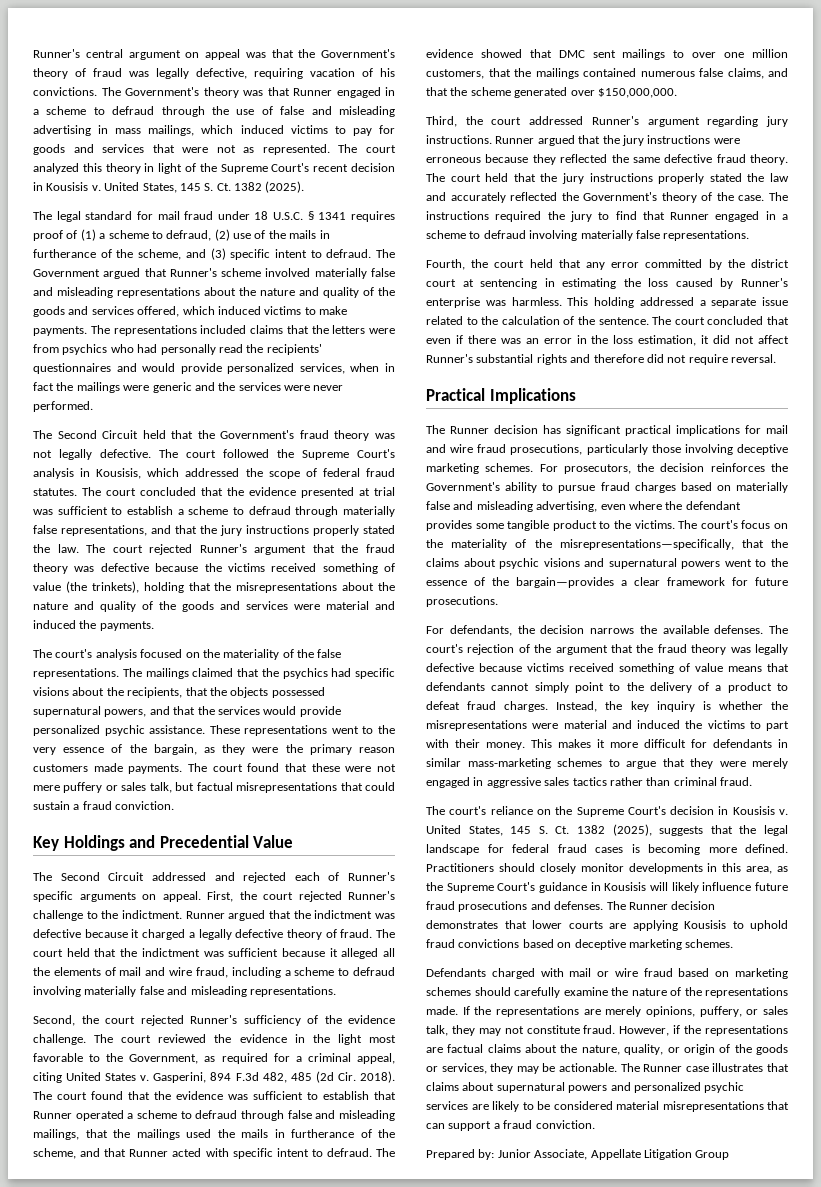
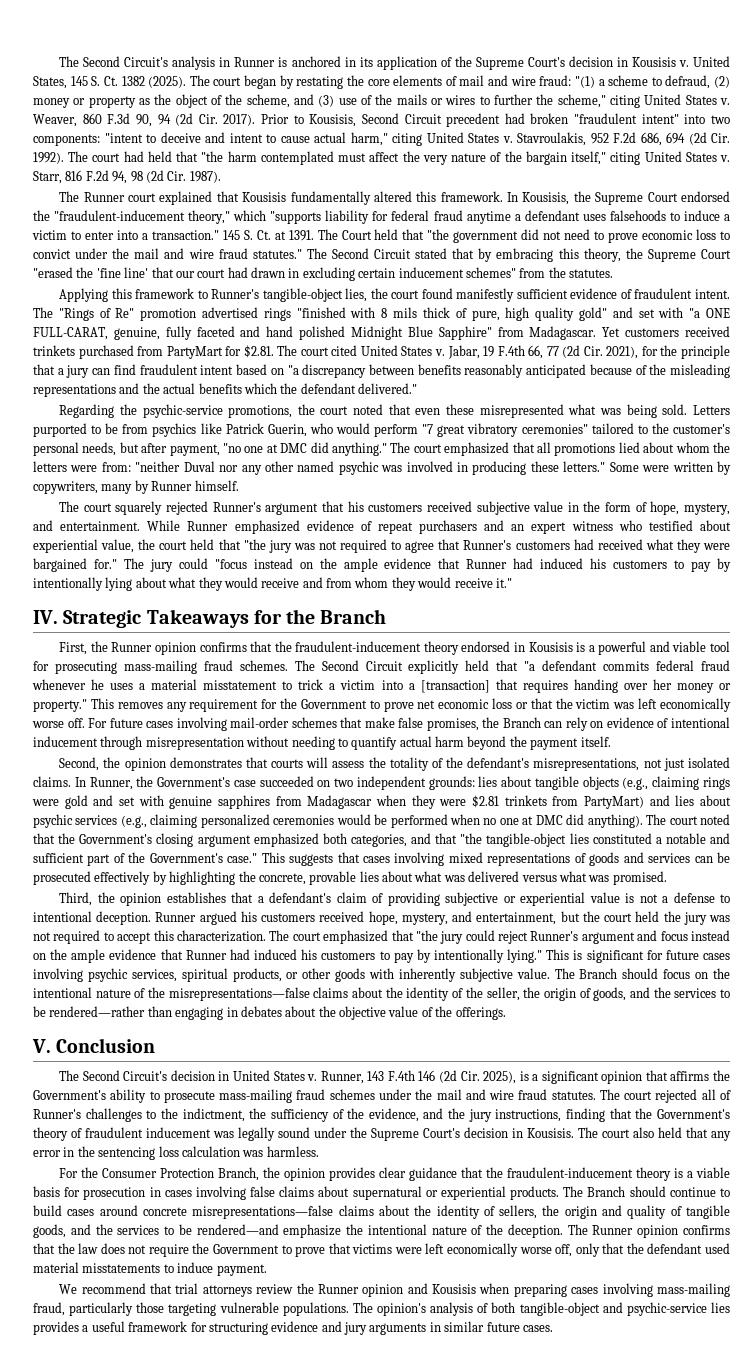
- Runner's central argument on appeal was that the Government's theory of fraud was legally defective, requiring vacation of his convictions. The Government's theory was that Runner engaged in a scheme to defraud through the use of false and misleading advertising in mass mailings, which induced victims to pay for goods and services that were not as represented. The court analyzed this theory in light of the Supreme Court's recent decision in Kousisis v. United States, 145 S. Ct. 1382 (2025).
- The legal standard for mail fraud under 18 U.S.C. § 1341 requires proof of (1) a scheme to defraud, (2) use of the mails in furtherance of the scheme, and (3) specific intent to defraud. The Government argued that Runner's scheme involved materially false and misleading representations about the nature and quality of the goods and services offered, which induced victims to make payments. The representations included claims that the letters were from psychics who had personally read the recipients' questionnaires and would provide personalized services, when in fact the mailings were generic and the services were never performed.
- The Second Circuit held that the Government's fraud theory was not legally defective. The court followed the Supreme Court's analysis in Kousisis, which addressed the scope of federal fraud statutes. The court concluded that the evidence presented at trial was sufficient to establish a scheme to defraud through materially false representations, and that the jury instructions properly stated the law. The court rejected Runner's argument that the fraud theory was defective because the victims received something of value (the trinkets), holding that the misrepresentations about the nature and quality of the goods and services were material and induced the payments.
- The court's analysis focused on the materiality of the false representations. The mailings claimed that the psychics had specific visions about the recipients, that the objects possessed supernatural powers, and that the services would provide personalized psychic assistance. These representations went to the very essence of the bargain, as they were the primary reason customers made payments. The court found that these were not mere puffery or sales talk, but factual misrepresentations that could sustain a fraud conviction.
- Key Holdings and Precedential Value
- The Second Circuit addressed and rejected each of Runner's specific arguments on appeal. First, the court rejected Runner's challenge to the indictment. Runner argued that the indictment was defective because it charged a legally defective theory of fraud. The court held that the indictment was sufficient because it alleged all the elements of mail and wire fraud, including a scheme to defraud involving materially false and misleading representations.
- Second, the court rejected Runner's sufficiency of the evidence challenge. The court reviewed the evidence in the light most favorable to the Government, as required for a criminal appeal, citing United States v. Gasperini, 894 F.3d 482, 485 (2d Cir. 2018). The court found that the evidence was sufficient to establish that Runner operated a scheme to defraud through false and misleading mailings, that the mailings used the mails in furtherance of the scheme, and that Runner acted with specific intent to defraud. The evidence showed that DMC sent mailings to over one million customers, that the mailings contained numerous false claims, and that the scheme generated over $150,000,000.
- Third, the court addressed Runner's argument regarding jury instructions. Runner argued that the jury instructions were erroneous because they reflected the same defective fraud theory. The court held that the jury instructions properly stated the law and accurately reflected the Government's theory of the case. The instructions required the jury to find that Runner engaged in a scheme to defraud involving materially false representations.
- Fourth, the court held that any error committed by the district court at sentencing in estimating the loss caused by Runner's enterprise was harmless. This holding addressed a separate issue related to the calculation of the sentence. The court concluded that even if there was an error in the loss estimation, it did not affect Runner's substantial rights and therefore did not require reversal.
- Practical Implications
- The Runner decision has significant practical implications for mail and wire fraud prosecutions, particularly those involving deceptive marketing schemes. For prosecutors, the decision reinforces the Government's ability to pursue fraud charges based on materially false and misleading advertising, even where the defendant provides some tangible product to the victims. The court's focus on the materiality of the misrepresentations—specifically, that the claims about psychic visions and supernatural powers went to the essence of the bargain—provides a clear framework for future prosecutions.
- For defendants, the decision narrows the available defenses. The court's rejection of the argument that the fraud theory was legally defective because victims received something of value means that defendants cannot simply point to the delivery of a product to defeat fraud charges. Instead, the key inquiry is whether the misrepresentations were material and induced the victims to part with their money. This makes it more difficult for defendants in similar mass-marketing schemes to argue that they were merely engaged in aggressive sales tactics rather than criminal fraud.
- The court's reliance on the Supreme Court's decision in Kousisis v.
+ The Second Circuit's analysis in Runner is anchored in its application of the Supreme Court's decision in Kousisis v.
- United States, 145 S. Ct. 1382 (2025), suggests that the legal landscape for federal fraud cases is becoming more defined. Practitioners should closely monitor developments in this area, as the Supreme Court's guidance in Kousisis will likely influence future fraud prosecutions and defenses. The Runner decision demonstrates that lower courts are applying Kousisis to uphold fraud convictions based on deceptive marketing schemes.
- Defendants charged with mail or wire fraud based on marketing schemes should carefully examine the nature of the representations made. If the representations are merely opinions, puffery, or sales talk, they may not constitute fraud. However, if the representations are factual claims about the nature, quality, or origin of the goods or services, they may be actionable. The Runner case illustrates that claims about supernatural powers and personalized psychic services are likely to be considered material misrepresentations that can support a fraud conviction.
- Prepared by: Junior Associate, Appellate Litigation Group
+ United States, 145 S. Ct. 1382 (2025). The court began by restating the core elements of mail and wire fraud: "(1) a scheme to defraud, (2) money or property as the object of the scheme, and (3) use of the mails or wires to further the scheme," citing United States v. Weaver, 860 F.3d 90, 94 (2d Cir. 2017). Prior to Kousisis, Second Circuit precedent had broken "fraudulent intent" into two components: "intent to deceive and intent to cause actual harm," citing United States v. Stavroulakis, 952 F.2d 686, 694 (2d Cir. 1992). The court had held that "the harm contemplated must affect the very nature of the bargain itself," citing United States v. Starr, 816 F.2d 94, 98 (2d Cir. 1987).
+ The Runner court explained that Kousisis fundamentally altered this framework. In Kousisis, the Supreme Court endorsed the "fraudulent-inducement theory," which "supports liability for federal fraud anytime a defendant uses falsehoods to induce a victim to enter into a transaction." 145 S. Ct. at 1391. The Court held that "the government did not need to prove economic loss to convict under the mail and wire fraud statutes." The Second Circuit stated that by embracing this theory, the Supreme Court "erased the 'fine line' that our court had drawn in excluding certain inducement schemes" from the statutes.
+ Applying this framework to Runner's tangible-object lies, the court found manifestly sufficient evidence of fraudulent intent. The "Rings of Re" promotion advertised rings "finished with 8 mils thick of pure, high quality gold" and set with "a ONE FULL-CARAT, genuine, fully faceted and hand polished Midnight Blue Sapphire" from Madagascar. Yet customers received trinkets purchased from PartyMart for $2.81. The court cited United States v. Jabar, 19 F.4th 66, 77 (2d Cir. 2021), for the principle that a jury can find fraudulent intent based on "a discrepancy between benefits reasonably anticipated because of the misleading representations and the actual benefits which the defendant delivered."
+ Regarding the psychic-service promotions, the court noted that even these misrepresented what was being sold. Letters purported to be from psychics like Patrick Guerin, who would perform "7 great vibratory ceremonies" tailored to the customer's personal needs, but after payment, "no one at DMC did anything." The court emphasized that all promotions lied about whom the letters were from: "neither Duval nor any other named psychic was involved in producing these letters." Some were written by copywriters, many by Runner himself.
+ The court squarely rejected Runner's argument that his customers received subjective value in the form of hope, mystery, and entertainment. While Runner emphasized evidence of repeat purchasers and an expert witness who testified about experiential value, the court held that "the jury was not required to agree that Runner's customers had received what they were bargained for." The jury could "focus instead on the ample evidence that Runner had induced his customers to pay by intentionally lying about what they would receive and from whom they would receive it."
+ IV. Strategic Takeaways for the Branch
+ First, the Runner opinion confirms that the fraudulent-inducement theory endorsed in Kousisis is a powerful and viable tool for prosecuting mass-mailing fraud schemes. The Second Circuit explicitly held that "a defendant commits federal fraud whenever he uses a material misstatement to trick a victim into a [transaction] that requires handing over her money or property." This removes any requirement for the Government to prove net economic loss or that the victim was left economically worse off. For future cases involving mail-order schemes that make false promises, the Branch can rely on evidence of intentional inducement through misrepresentation without needing to quantify actual harm beyond the payment itself.
+ Second, the opinion demonstrates that courts will assess the totality of the defendant's misrepresentations, not just isolated claims. In Runner, the Government's case succeeded on two independent grounds: lies about tangible objects (e.g., claiming rings were gold and set with genuine sapphires from Madagascar when they were $2.81 trinkets from PartyMart) and lies about psychic services (e.g., claiming personalized ceremonies would be performed when no one at DMC did anything). The court noted that the Government's closing argument emphasized both categories, and that "the tangible-object lies constituted a notable and sufficient part of the Government's case." This suggests that cases involving mixed representations of goods and services can be prosecuted effectively by highlighting the concrete, provable lies about what was delivered versus what was promised.
+ Third, the opinion establishes that a defendant's claim of providing subjective or experiential value is not a defense to intentional deception. Runner argued his customers received hope, mystery, and entertainment, but the court held the jury was not required to accept this characterization. The court emphasized that "the jury could reject Runner's argument and focus instead on the ample evidence that Runner had induced his customers to pay by intentionally lying." This is significant for future cases involving psychic services, spiritual products, or other goods with inherently subjective value. The Branch should focus on the intentional nature of the misrepresentations—false claims about the identity of the seller, the origin of goods, and the services to be rendered—rather than engaging in debates about the objective value of the offerings.
+ V. Conclusion
+ The Second Circuit's decision in United States v. Runner, 143 F.4th 146 (2d Cir. 2025), is a significant opinion that affirms the Government's ability to prosecute mass-mailing fraud schemes under the mail and wire fraud statutes. The court rejected all of Runner's challenges to the indictment, the sufficiency of the evidence, and the jury instructions, finding that the Government's theory of fraudulent inducement was legally sound under the Supreme Court's decision in Kousisis. The court also held that any error in the sentencing loss calculation was harmless.
+ For the Consumer Protection Branch, the opinion provides clear guidance that the fraudulent-inducement theory is a viable basis for prosecution in cases involving false claims about supernatural or experiential products. The Branch should continue to build cases around concrete misrepresentations—false claims about the identity of sellers, the origin and quality of tangible goods, and the services to be rendered—and emphasize the intentional nature of the deception. The Runner opinion confirms that the law does not require the Government to prove that victims were left economically worse off, only that the defendant used material misstatements to induce payment.
+ We recommend that trial attorneys review the Runner opinion and Kousisis when preparing cases involving mass-mailing fraud, particularly those targeting vulnerable populations. The opinion's analysis of both tangible-object and psychic-service lies provides a useful framework for structuring evidence and jury arguments in similar future cases.

